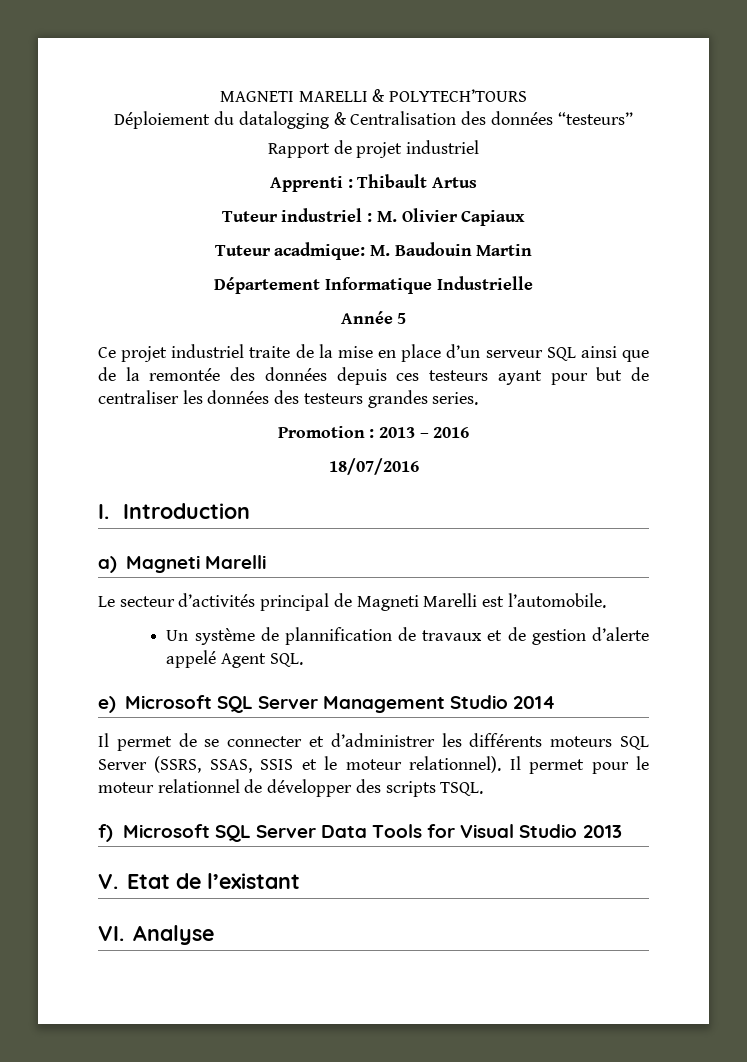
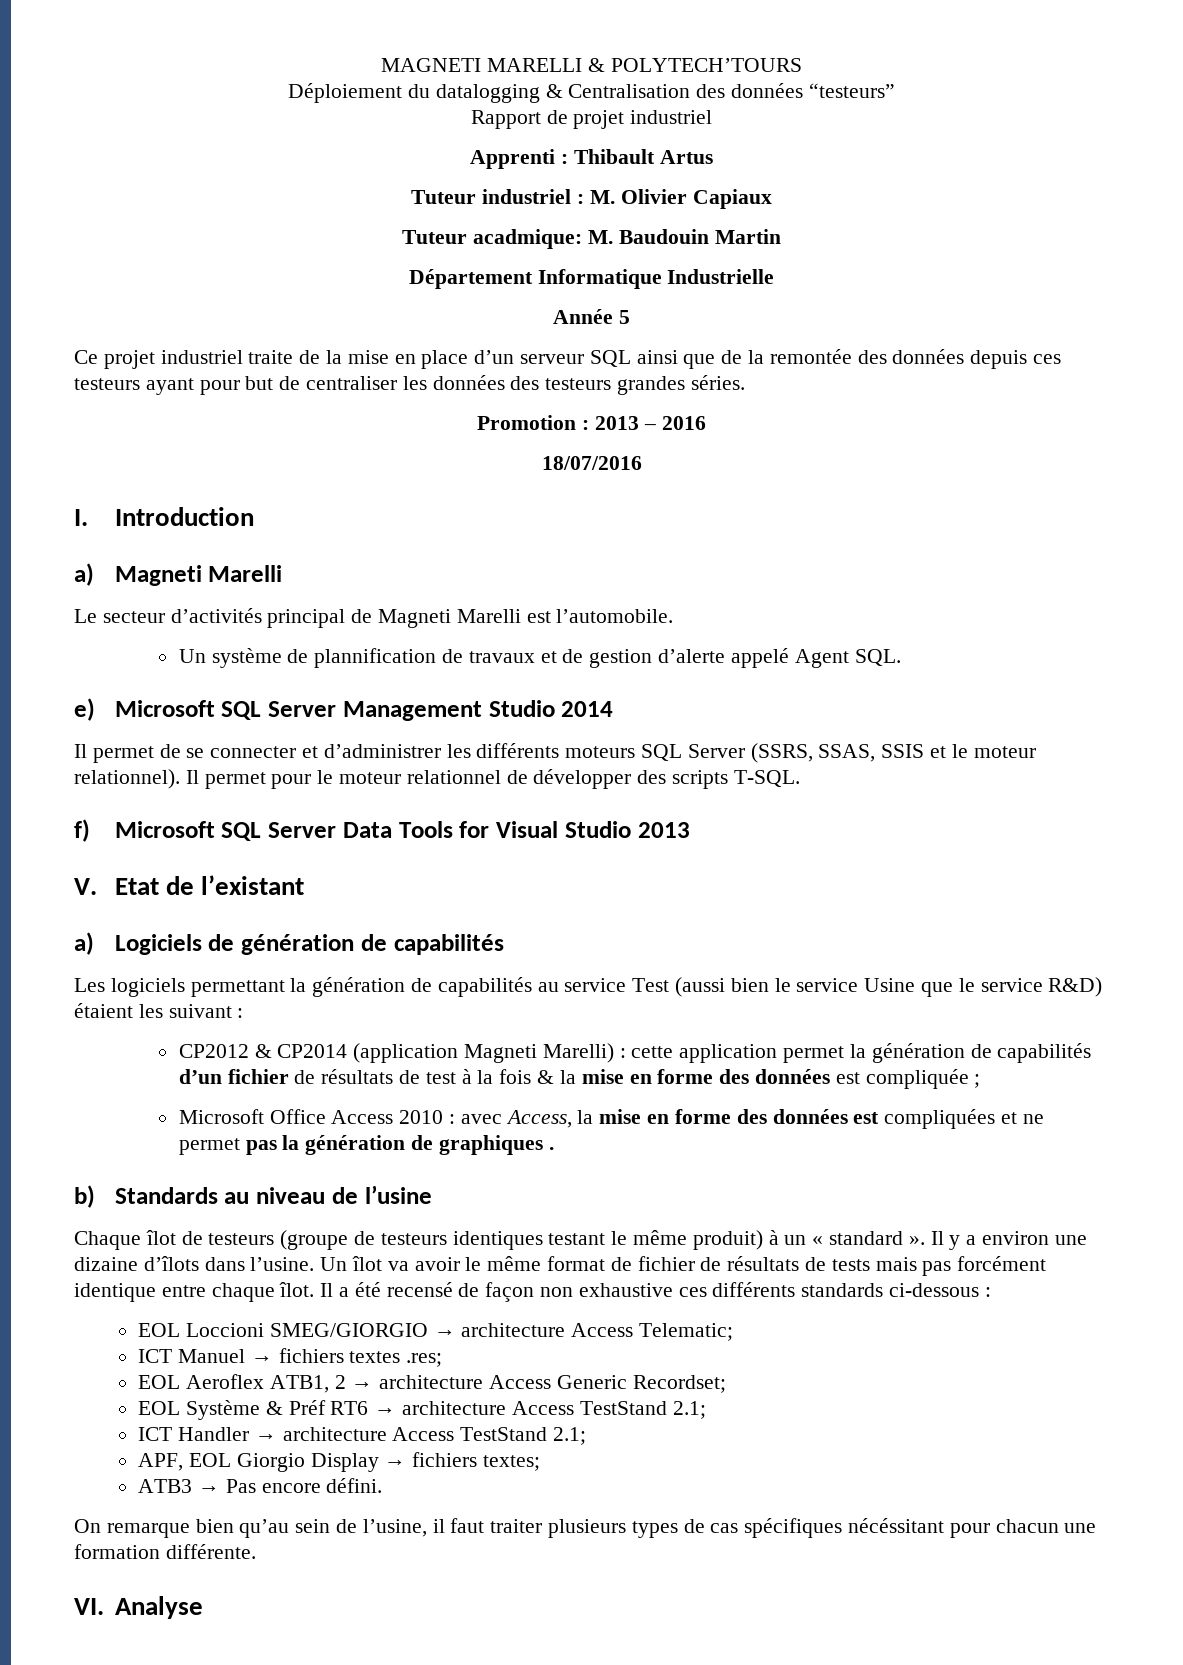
- Ce projet industriel traite de la mise en place d’un serveur SQL ainsi que de la remontée des données depuis ces testeurs ayant pour but de centraliser les données des testeurs grandes series.
+ Ce projet industriel traite de la mise en place d’un serveur SQL ainsi que de la remontée des données depuis ces testeurs ayant pour but de centraliser les données des testeurs grandes séries.
- Il permet pour le moteur relationnel de développer des scripts TSQL.
+ Il permet pour le moteur relationnel de développer des scripts T-SQL.
+ a) Logiciels de génération de capabilités
+ Les logiciels permettant la génération de capabilités au service Test (aussi bien le service Usine que le service R&D) étaient les suivant :
+ CP2012 & CP2014 (application Magneti Marelli) : cette application permet la génération de capabilités d’un fichier de résultats de test à la fois & la mise en forme des données est compliquée ;
+ Microsoft Office Access 2010 : avec Access, la mise en forme des données est compliquées et ne permet pas la génération de graphiques .
+ b) Standards au niveau de l’usine
+ Chaque îlot de testeurs (groupe de testeurs identiques testant le même produit) à un « standard ». Il y a environ une dizaine d’îlots dans l’usine. Un îlot va avoir le même format de fichier de résultats de tests mais pas forcément identique entre chaque îlot. Il a été recensé de façon non exhaustive ces différents standards ci-dessous :
+ EOL Loccioni SMEG/GIORGIO → architecture Access Telematic;
+ ICT Manuel → fichiers textes .res;
+ EOL Aeroflex ATB1, 2 → architecture Access Generic Recordset;
+ EOL Système & Préf RT6 → architecture Access TestStand 2.1;
+ ICT Handler → architecture Access TestStand 2.1;
+ APF, EOL Giorgio Display → fichiers textes;
+ ATB3 → Pas encore défini.
+ On remarque bien qu’au sein de l’usine, il faut traiter plusieurs types de cas spécifiques nécéssitant pour chacun une formation différente.

